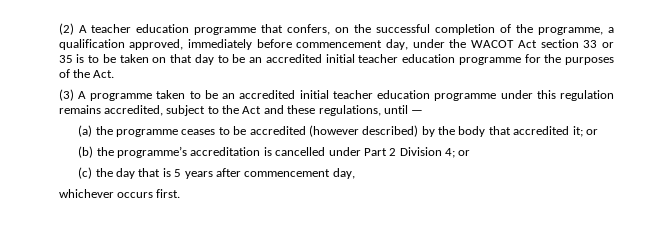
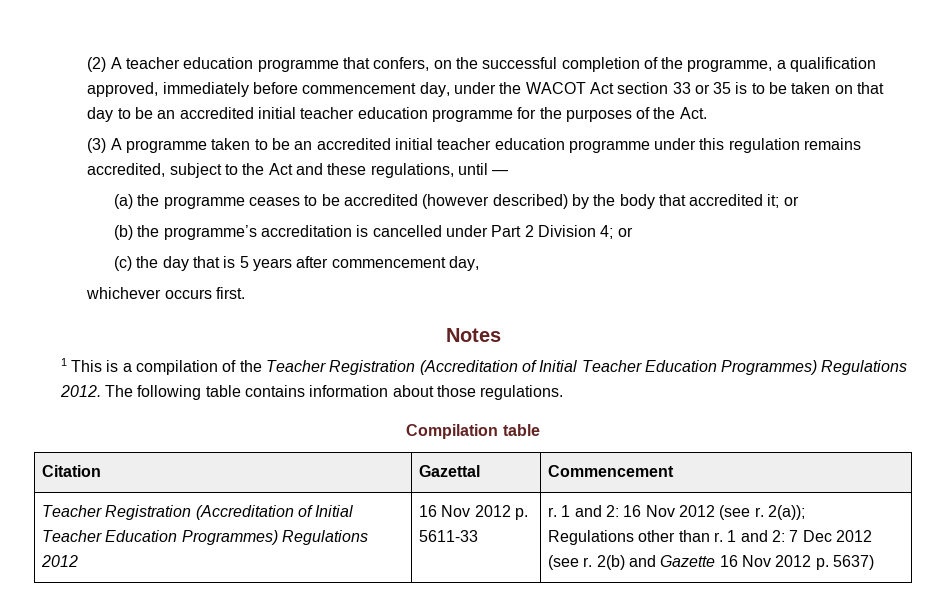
+ Notes
+ 1 This is a compilation of the Teacher Registration (Accreditation of Initial Teacher Education Programmes) Regulations 2012. The following table contains information about those regulations.
+ Compilation table
+ Citation | Gazettal | Commencement
+ Teacher Registration (Accreditation of Initial Teacher Education Programmes) Regulations 2012 | 16 Nov 2012 p. 5611-33 | r. 1 and 2: 16 Nov 2012 (see r. 2(a));
+ Regulations other than r. 1 and 2: 7 Dec 2012 (see r. 2(b) and Gazette 16 Nov 2012 p. 5637)

